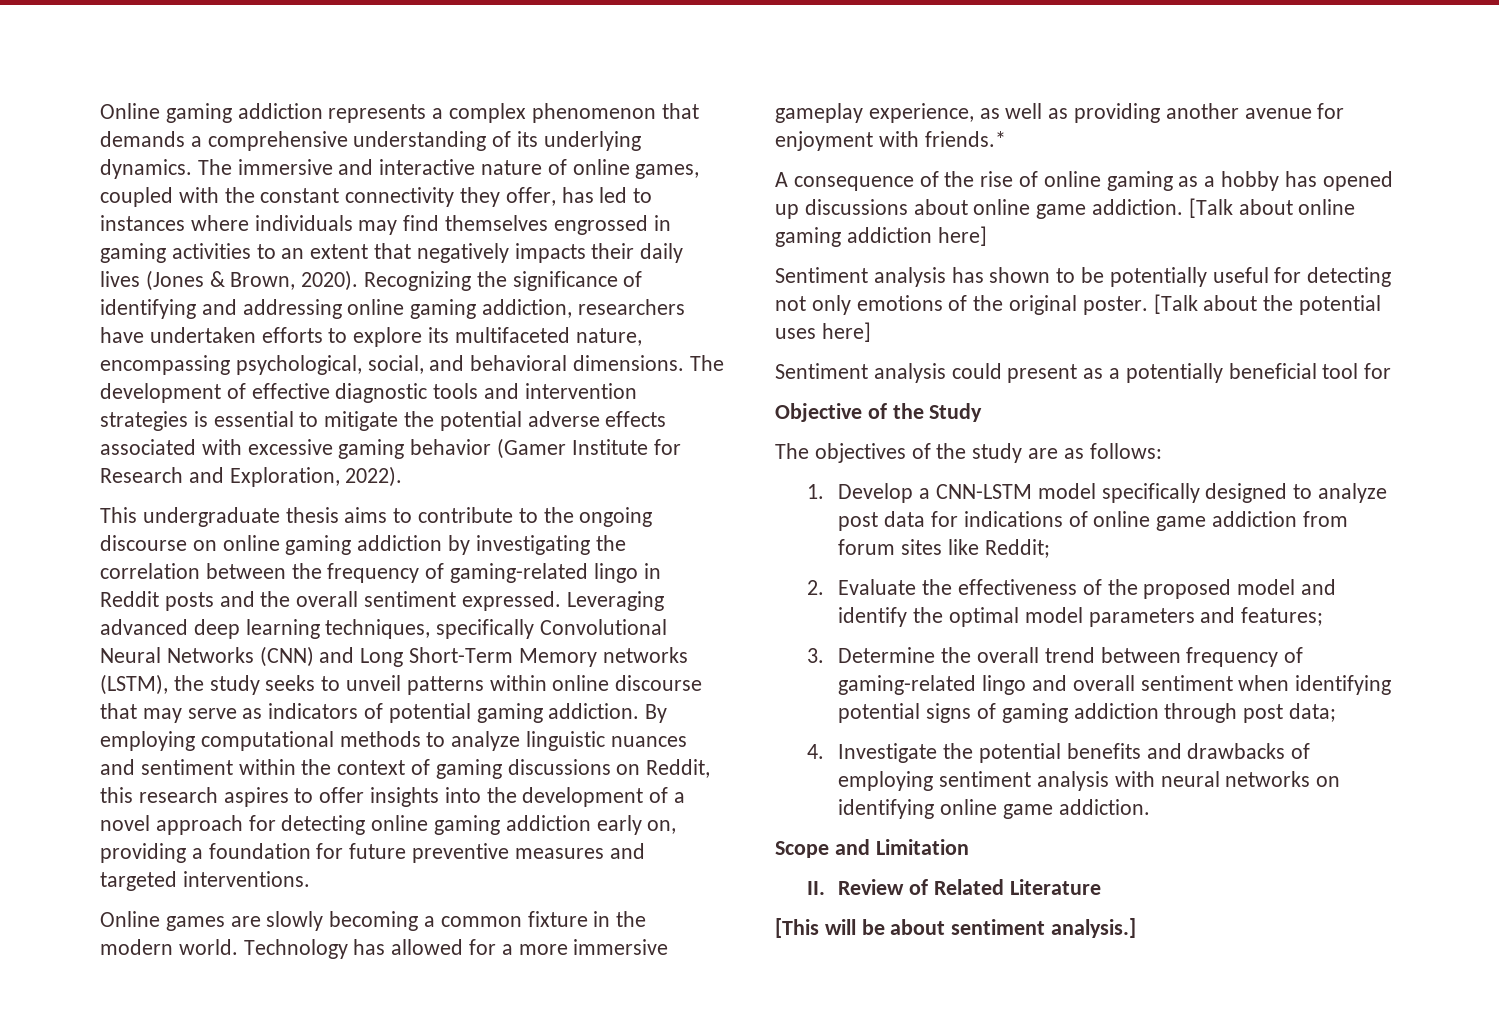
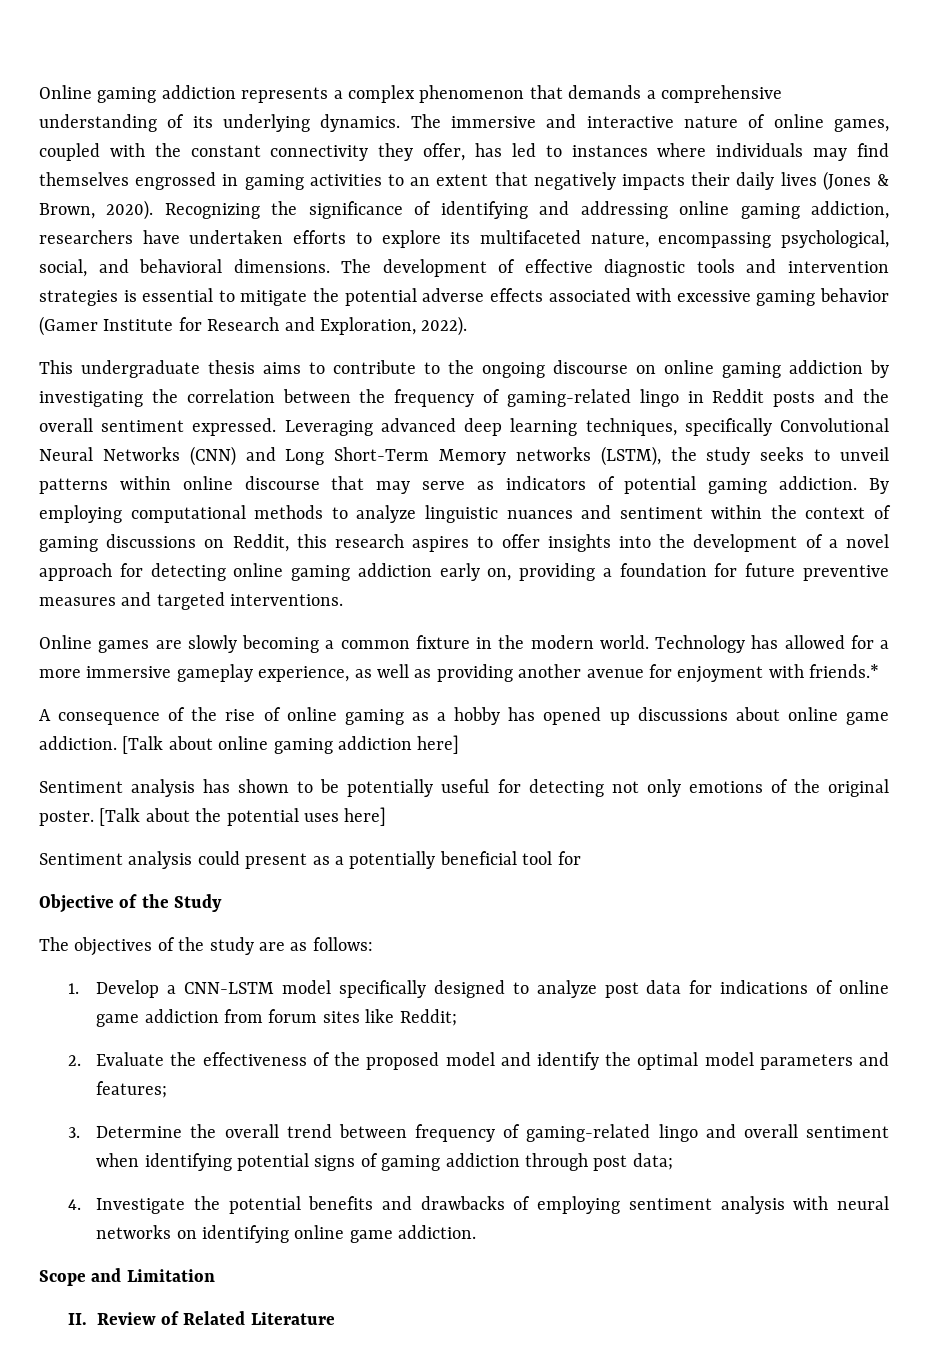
- [This will be about sentiment analysis.]

